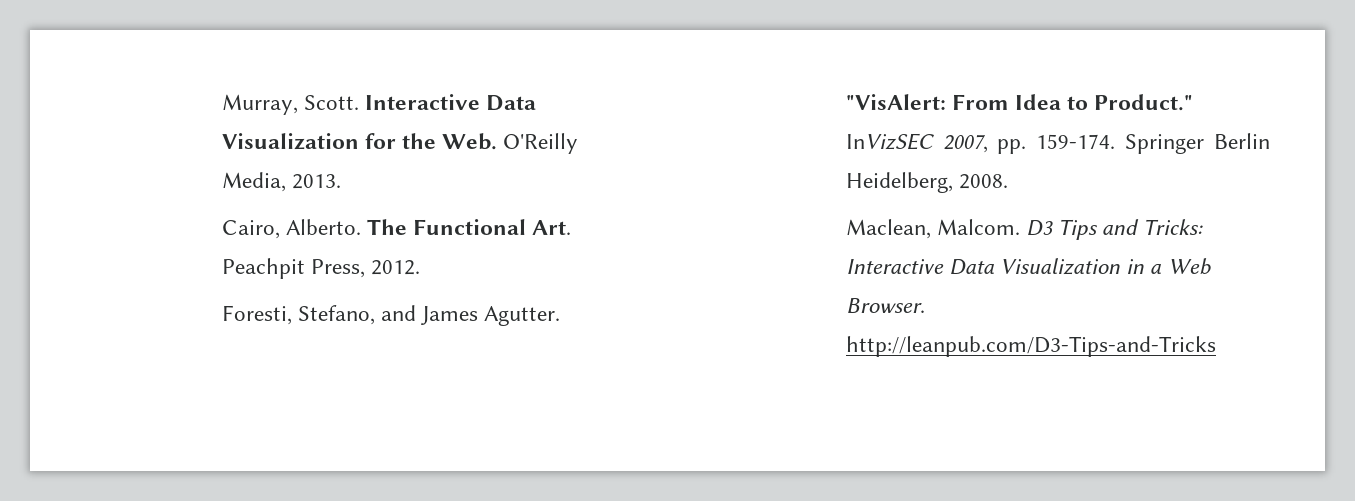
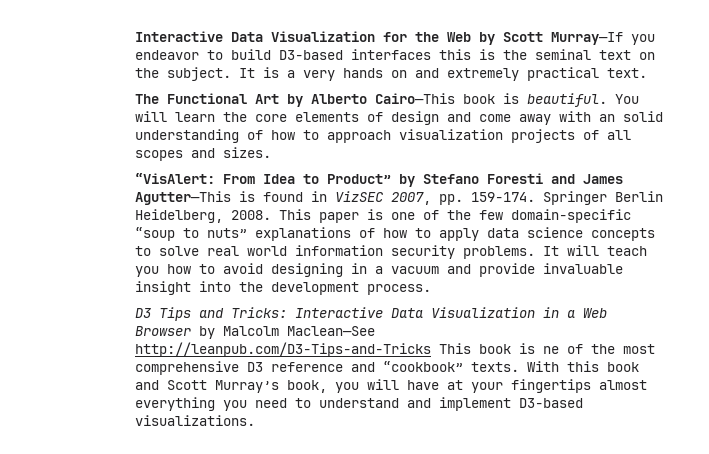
- Murray, Scott. Interactive Data Visualization for the Web. O'Reilly Media, 2013.
- Cairo, Alberto. The Functional Art. Peachpit Press, 2012.
- Foresti, Stefano, and James Agutter. "VisAlert: From Idea to Product." InVizSEC 2007, pp. 159-174.
+ Interactive Data Visualization for the Web by Scott Murray—If you endeavor to build D3-based interfaces this is the seminal text on the subject. It is a very hands on and extremely practical text.
+ The Functional Art by Alberto Cairo—This book is beautiful. You will learn the core elements of design and come away with an solid understanding of how to approach visualization projects of all scopes and sizes.
+ “VisAlert: From Idea to Product” by Stefano Foresti and James Agutter—This is found in VizSEC 2007, pp. 159-174.
- Springer Berlin Heidelberg, 2008.
- Maclean, Malcom. D3 Tips and Tricks: Interactive Data Visualization in a Web Browser. http://leanpub.com/D3-Tips-and-Tricks
+ Springer Berlin Heidelberg, 2008. This paper is one of the few domain-specific “soup to nuts” explanations of how to apply data science concepts to solve real world information security problems. It will teach you how to avoid designing in a vacuum and provide invaluable insight into the development process.
+ D3 Tips and Tricks: Interactive Data Visualization in a Web Browser by Malcolm Maclean—See http://leanpub.com/D3-Tips-and-Tricks This book is ne of the most comprehensive D3 reference and “cookbook” texts. With this book and Scott Murray’s book, you will have at your fingertips almost everything you need to understand and implement D3-based visualizations.

